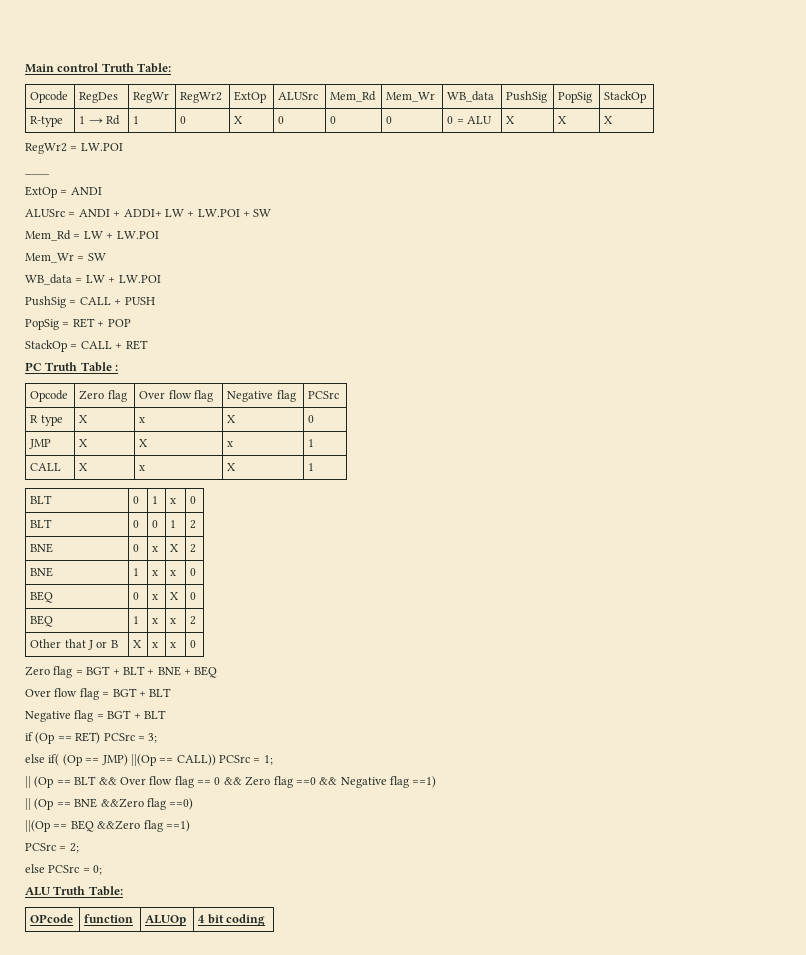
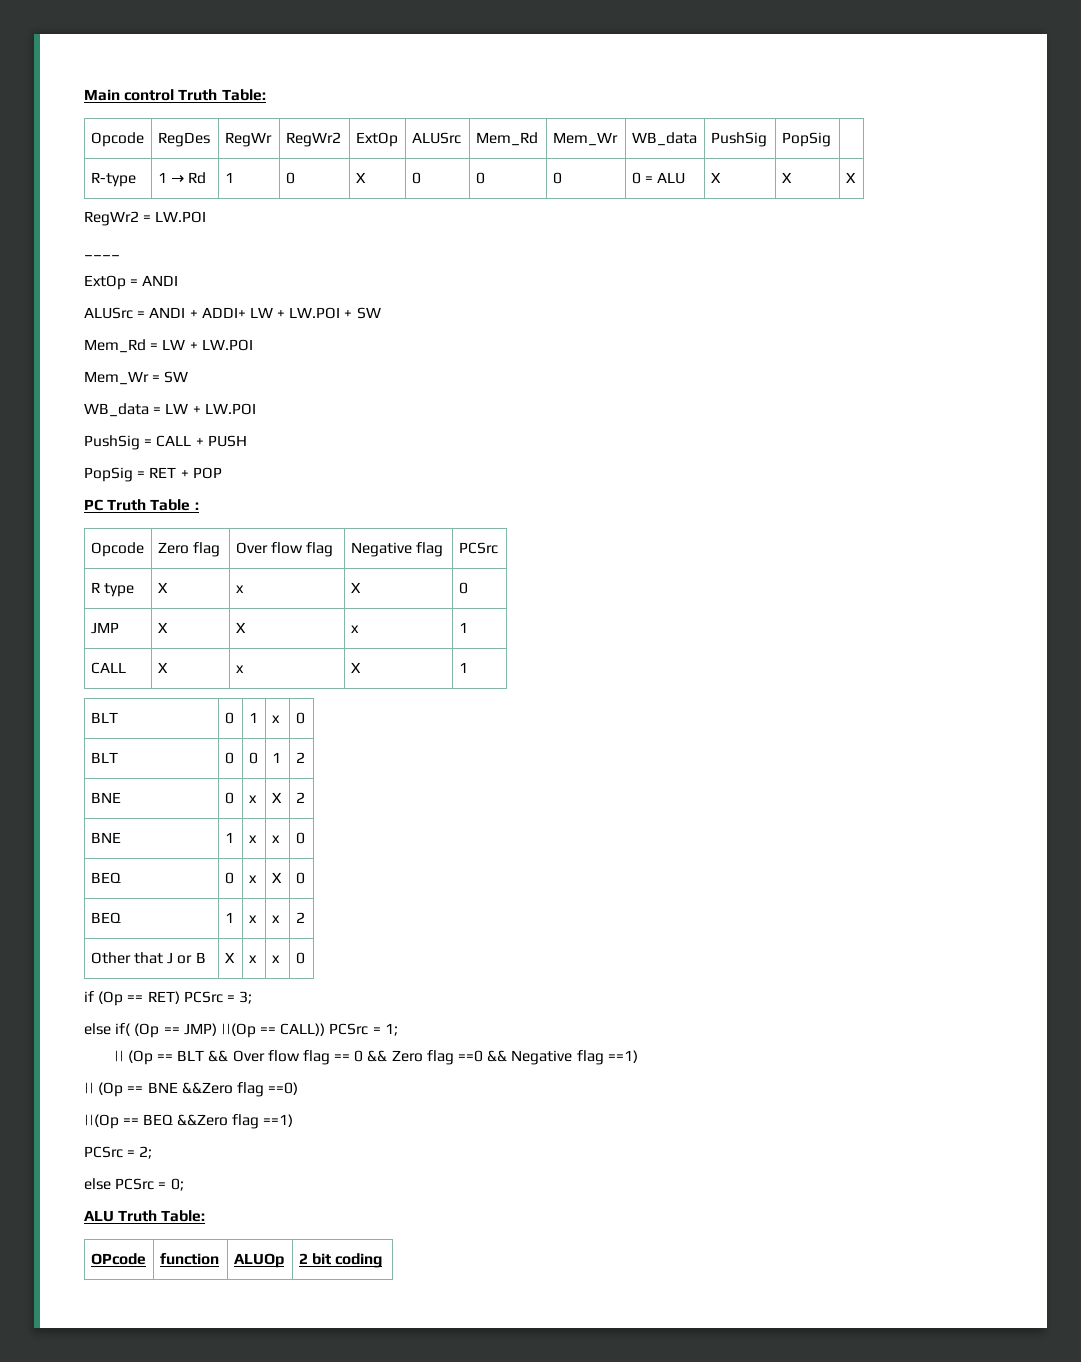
- Opcode | RegDes | RegWr | RegWr2 | ExtOp | ALUSrc | Mem_Rd | Mem_Wr | WB_data | PushSig | PopSig | StackOp
+ Opcode | RegDes | RegWr | RegWr2 | ExtOp | ALUSrc | Mem_Rd | Mem_Wr | WB_data | PushSig | PopSig |
- StackOp = CALL + RET
- Zero flag = BGT + BLT + BNE + BEQ
- Over flow flag = BGT + BLT
- Negative flag = BGT + BLT
- OPcode | function | ALUOp | 4 bit coding
+ OPcode | function | ALUOp | 2 bit coding

